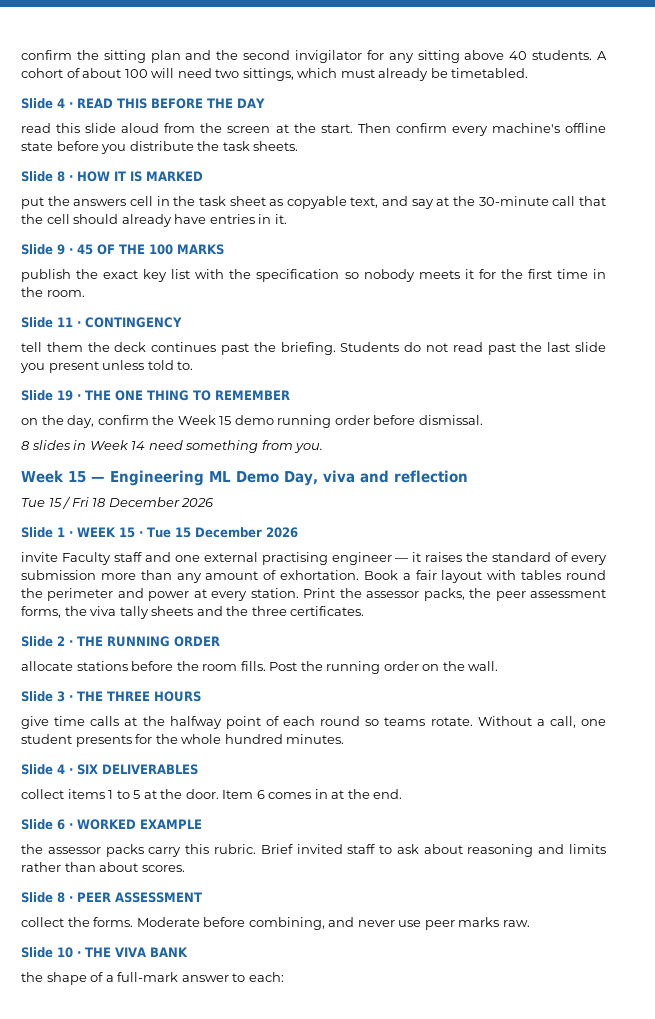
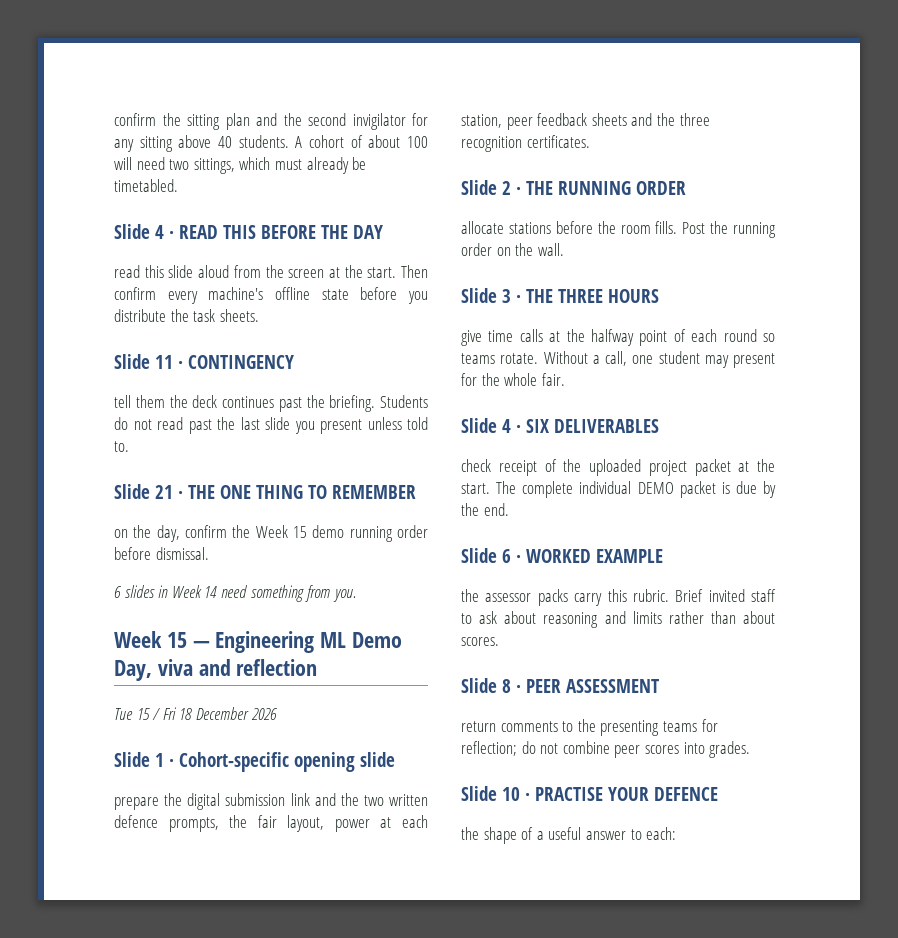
- Slide 8 · HOW IT IS MARKED
- put the answers cell in the task sheet as copyable text, and say at the 30-minute call that the cell should already have entries in it.
- Slide 9 · 45 OF THE 100 MARKS
- publish the exact key list with the specification so nobody meets it for the first time in the room.
- Slide 19 · THE ONE THING TO REMEMBER
+ Slide 21 · THE ONE THING TO REMEMBER
- 8 slides in Week 14 need something from you.
+ 6 slides in Week 14 need something from you.
- Slide 1 · WEEK 15 · Tue 15 December 2026
- invite Faculty staff and one external practising engineer — it raises the standard of every submission more than any amount of exhortation. Book a fair layout with tables round the perimeter and power at every station. Print the assessor packs, the peer assessment forms, the viva tally sheets and the three certificates.
+ Slide 1 · Cohort-specific opening slide
+ prepare the digital submission link and the two written defence prompts, the fair layout, power at each station, peer feedback sheets and the three recognition certificates.
- Without a call, one student presents for the whole hundred minutes.
+ Without a call, one student may present for the whole fair.
- collect items 1 to 5 at the door. Item 6 comes in at the end.
+ check receipt of the uploaded project packet at the start. The complete individual DEMO packet is due by the end.
- collect the forms. Moderate before combining, and never use peer marks raw.
+ return comments to the presenting teams for reflection; do not combine peer scores into grades.
- Slide 10 · THE VIVA BANK
+ Slide 10 · PRACTISE YOUR DEFENCE
- the shape of a full-mark answer to each:
+ the shape of a useful answer to each:

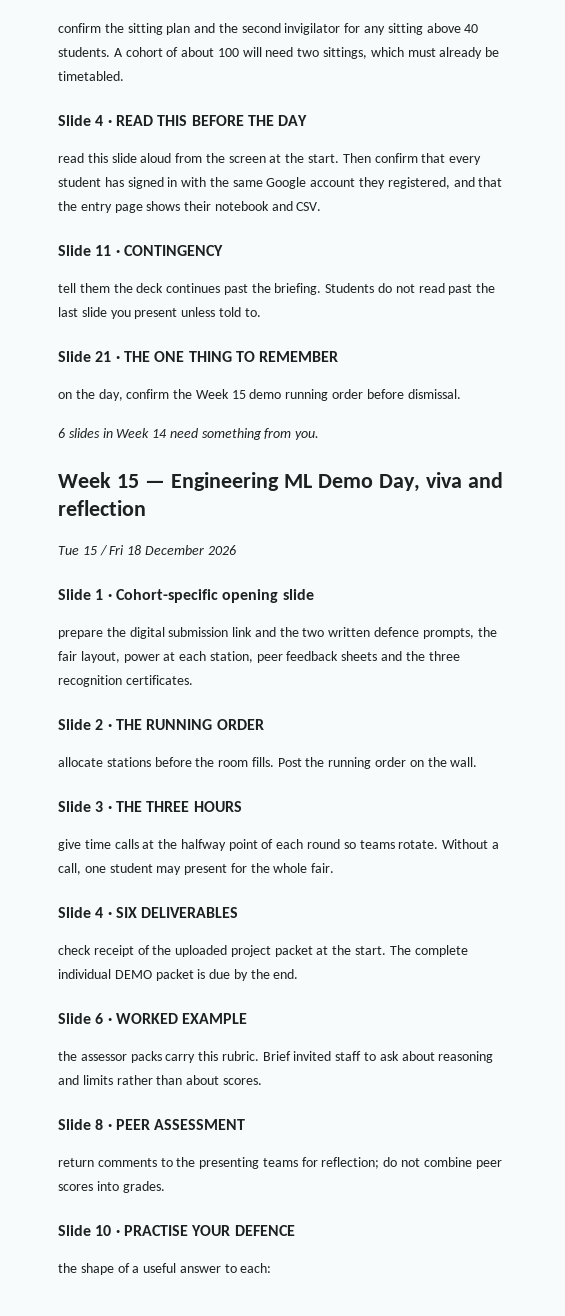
- Then confirm every machine's offline state before you distribute the task sheets.
+ Then confirm that every student has signed in with the same Google account they registered, and that the entry page shows their notebook and CSV.

